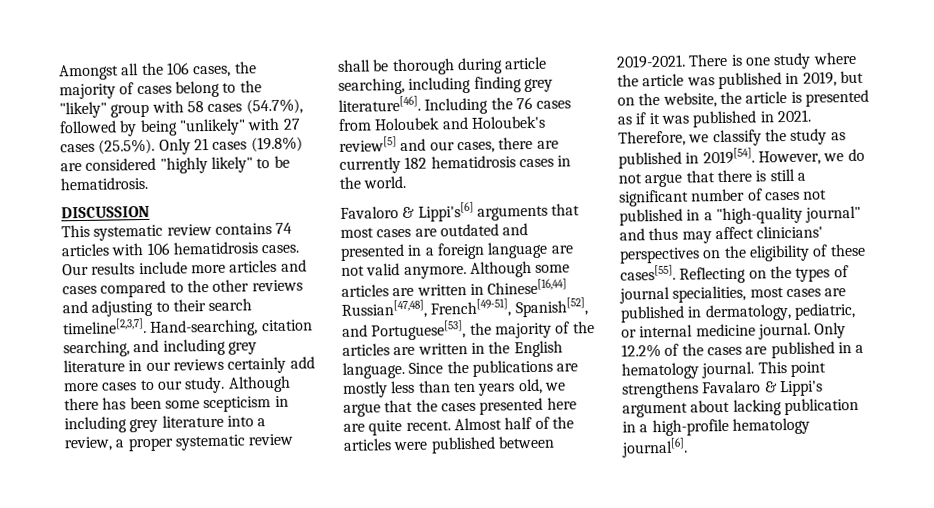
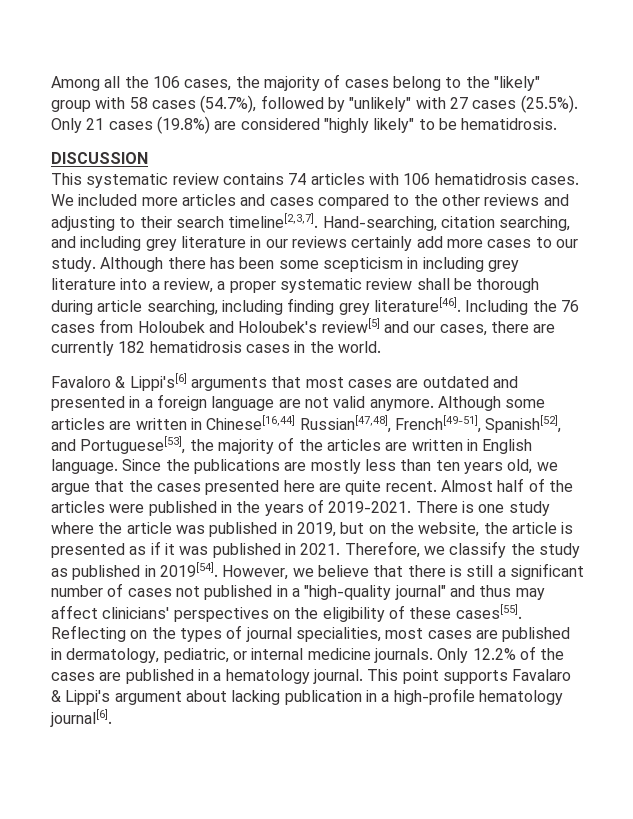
- Amongst all the 106 cases, the majority of cases belong to the "likely" group with 58 cases (54.7%), followed by being "unlikely" with 27 cases (25.5%). Only 21 cases (19.8%) are considered "highly likely" to be hematidrosis.
+ Among all the 106 cases, the majority of cases belong to the "likely" group with 58 cases (54.7%), followed by "unlikely" with 27 cases (25.5%). Only 21 cases (19.8%) are considered "highly likely" to be hematidrosis.
- Our results include more articles and cases compared to the other reviews and adjusting to their search timeline[2,3,7].
+ We included more articles and cases compared to the other reviews and adjusting to their search timeline[2,3,7].
- Although some articles are written in Chinese[16,44] Russian[47,48], French[49-51], Spanish[52], and Portuguese[53], the majority of the articles are written in the English language.
+ Although some articles are written in Chinese[16,44] Russian[47,48], French[49-51], Spanish[52], and Portuguese[53], the majority of the articles are written in English language.
- Almost half of the articles were published between 2019-2021.
+ Almost half of the articles were published in the years of 2019-2021.
- However, we do not argue that there is still a significant number of cases not published in a "high-quality journal" and thus may affect clinicians' perspectives on the eligibility of these cases[55].
+ However, we believe that there is still a significant number of cases not published in a "high-quality journal" and thus may affect clinicians' perspectives on the eligibility of these cases[55].
- Reflecting on the types of journal specialities, most cases are published in dermatology, pediatric, or internal medicine journal.
+ Reflecting on the types of journal specialities, most cases are published in dermatology, pediatric, or internal medicine journals.
- This point strengthens Favalaro & Lippi's argument about lacking publication in a high-profile hematology journal[6].
+ This point supports Favalaro & Lippi's argument about lacking publication in a high-profile hematology journal[6].

